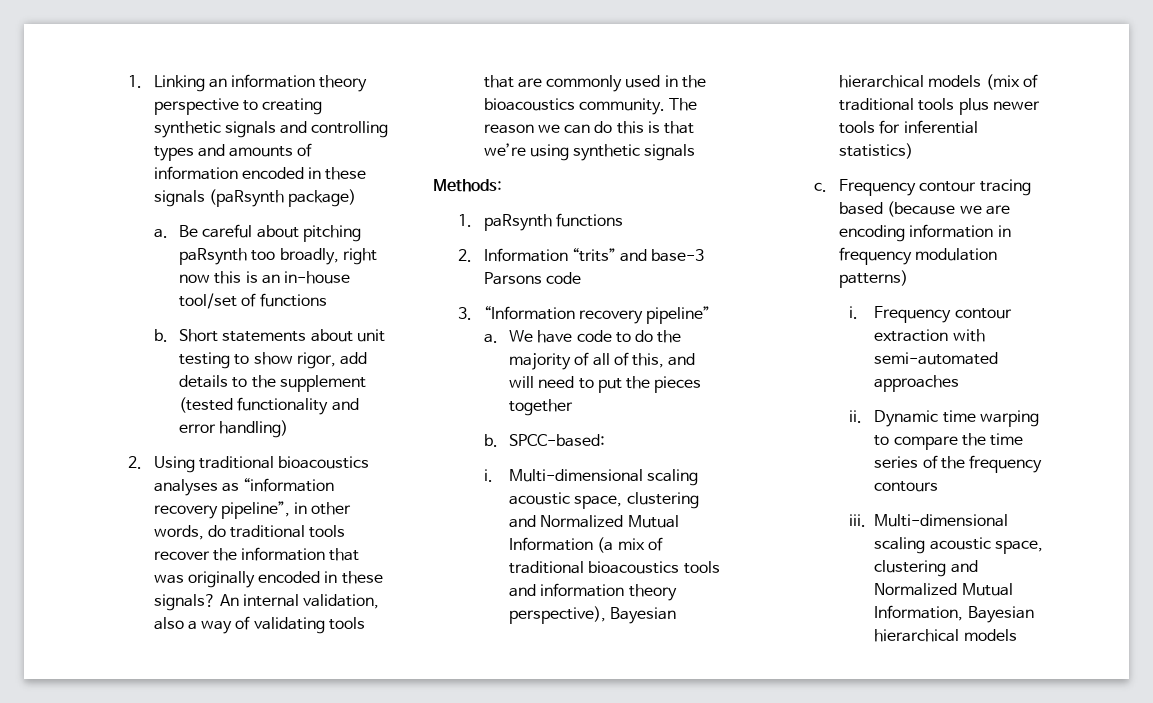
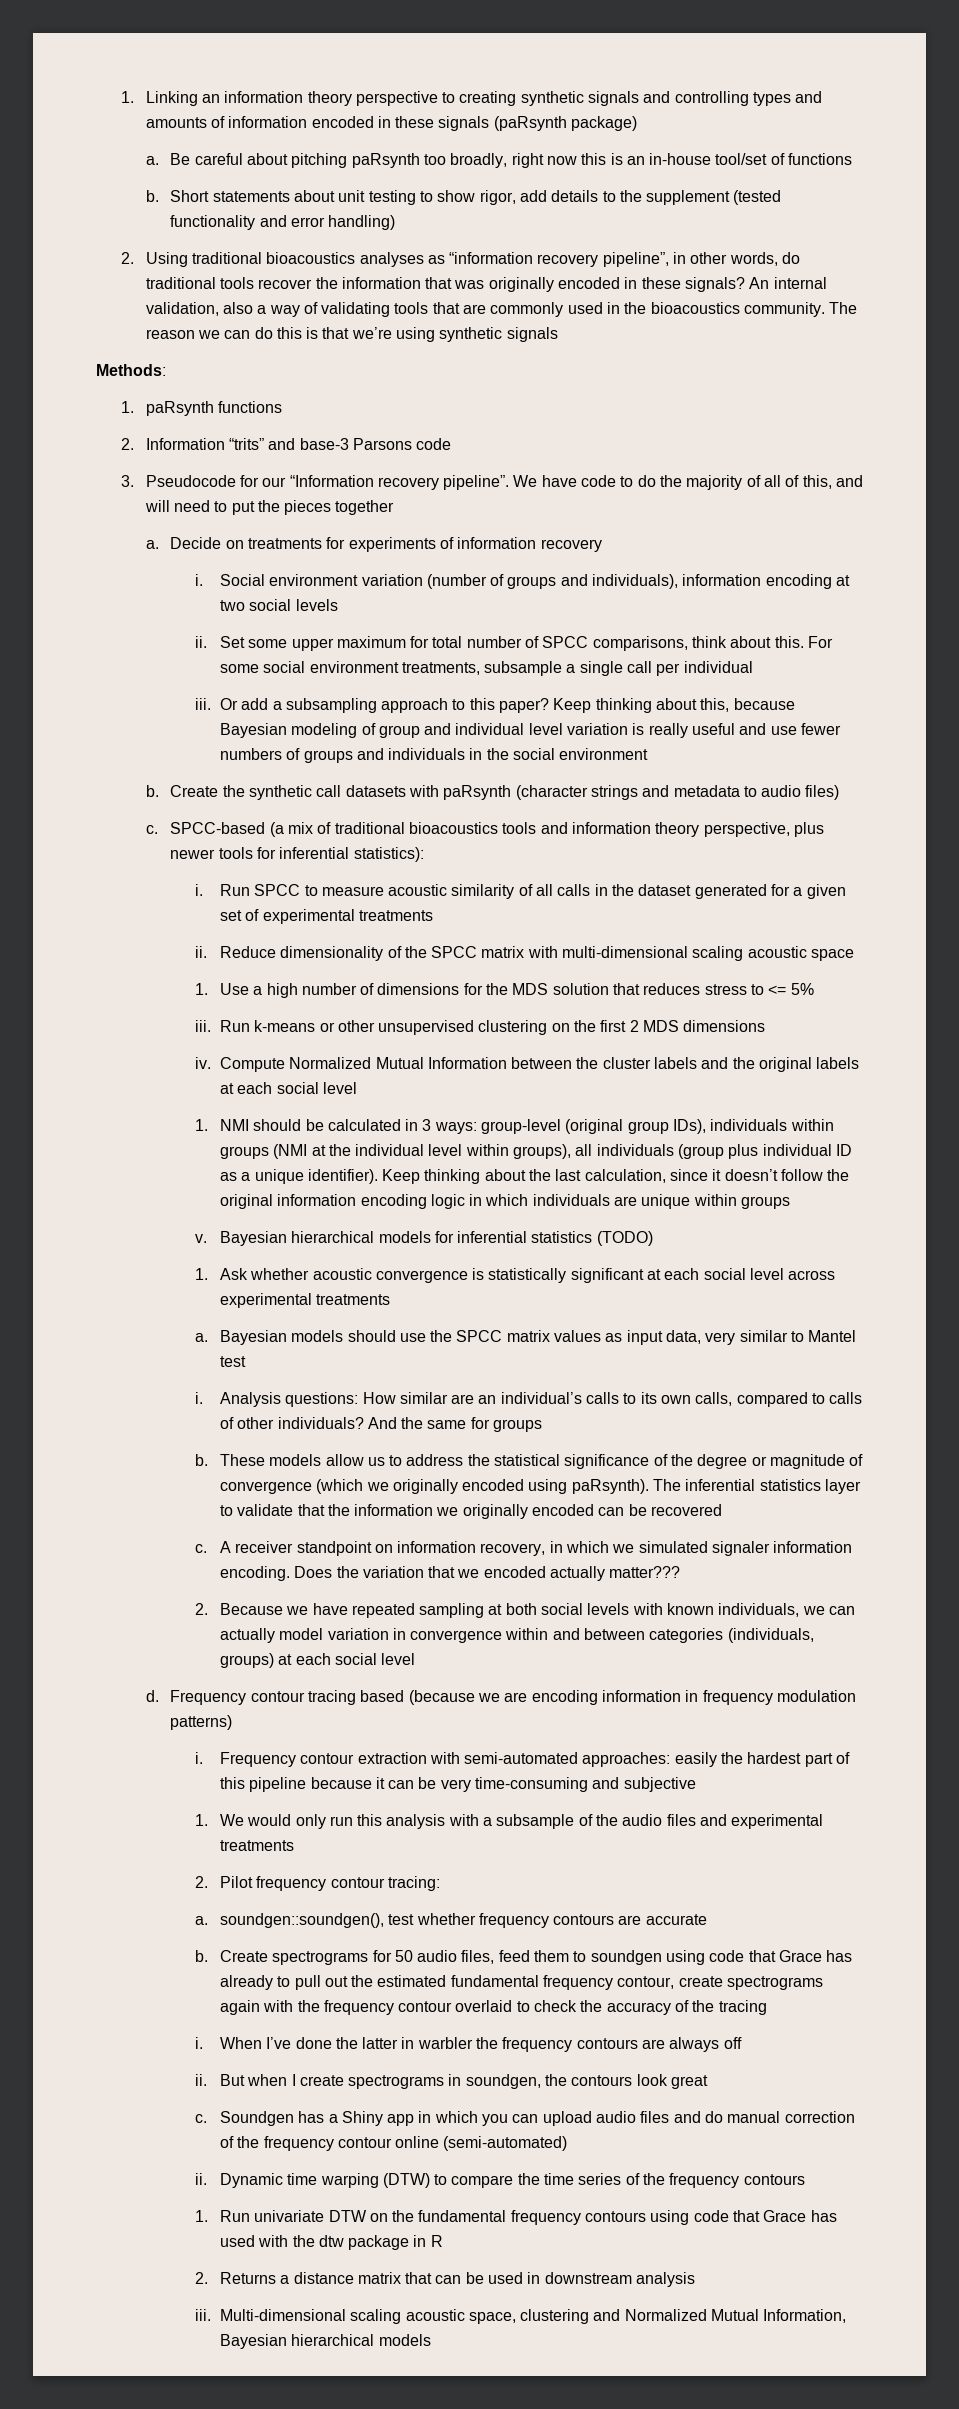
- 3. “Information recovery pipeline”
- a.
+ 3. Pseudocode for our “Information recovery pipeline”.
- b. SPCC-based:
- i. Multi-dimensional scaling acoustic space, clustering and Normalized Mutual Information (a mix of traditional bioacoustics tools and information theory perspective), Bayesian hierarchical models (mix of traditional tools plus newer tools for inferential statistics)
- c.
+ a. Decide on treatments for experiments of information recovery
+ i. Social environment variation (number of groups and individuals), information encoding at two social levels
+ ii. Set some upper maximum for total number of SPCC comparisons, think about this. For some social environment treatments, subsample a single call per individual
+ iii. Or add a subsampling approach to this paper? Keep thinking about this, because Bayesian modeling of group and individual level variation is really useful and use fewer numbers of groups and individuals in the social environment
+ b. Create the synthetic call datasets with paRsynth (character strings and metadata to audio files)
+ c. SPCC-based (a mix of traditional bioacoustics tools and information theory perspective, plus newer tools for inferential statistics):
+ i. Run SPCC to measure acoustic similarity of all calls in the dataset generated for a given set of experimental treatments
+ ii. Reduce dimensionality of the SPCC matrix with multi-dimensional scaling acoustic space
+ 1. Use a high number of dimensions for the MDS solution that reduces stress to <= 5%
+ iii. Run k-means or other unsupervised clustering on the first 2 MDS dimensions
+ iv. Compute Normalized Mutual Information between the cluster labels and the original labels at each social level
+ 1. NMI should be calculated in 3 ways: group-level (original group IDs), individuals within groups (NMI at the individual level within groups), all individuals (group plus individual ID as a unique identifier). Keep thinking about the last calculation, since it doesn’t follow the original information encoding logic in which individuals are unique within groups
+ v. Bayesian hierarchical models for inferential statistics (TODO)
+ 1. Ask whether acoustic convergence is statistically significant at each social level across experimental treatments
+ a. Bayesian models should use the SPCC matrix values as input data, very similar to Mantel test
+ i. Analysis questions: How similar are an individual’s calls to its own calls, compared to calls of other individuals? And the same for groups
+ b. These models allow us to address the statistical significance of the degree or magnitude of convergence (which we originally encoded using paRsynth). The inferential statistics layer to validate that the information we originally encoded can be recovered
+ c. A receiver standpoint on information recovery, in which we simulated signaler information encoding. Does the variation that we encoded actually matter???
+ 2. Because we have repeated sampling at both social levels with known individuals, we can actually model variation in convergence within and between categories (individuals, groups) at each social level
+ d.
- Frequency contour extraction with semi-automated approaches
+ Frequency contour extraction with semi-automated approaches: easily the hardest part of this pipeline because it can be very time-consuming and subjective
+ 1. We would only run this analysis with a subsample of the audio files and experimental treatments
+ 2. Pilot frequency contour tracing:
+ a. soundgen::soundgen(), test whether frequency contours are accurate
+ b. Create spectrograms for 50 audio files, feed them to soundgen using code that Grace has already to pull out the estimated fundamental frequency contour, create spectrograms again with the frequency contour overlaid to check the accuracy of the tracing
+ i. When I’ve done the latter in warbler the frequency contours are always off
+ ii. But when I create spectrograms in soundgen, the contours look great
+ c. Soundgen has a Shiny app in which you can upload audio files and do manual correction of the frequency contour online (semi-automated)
- Dynamic time warping to compare the time series of the frequency contours
+ Dynamic time warping (DTW) to compare the time series of the frequency contours
+ 1. Run univariate DTW on the fundamental frequency contours using code that Grace has used with the dtw package in R
+ 2. Returns a distance matrix that can be used in downstream analysis

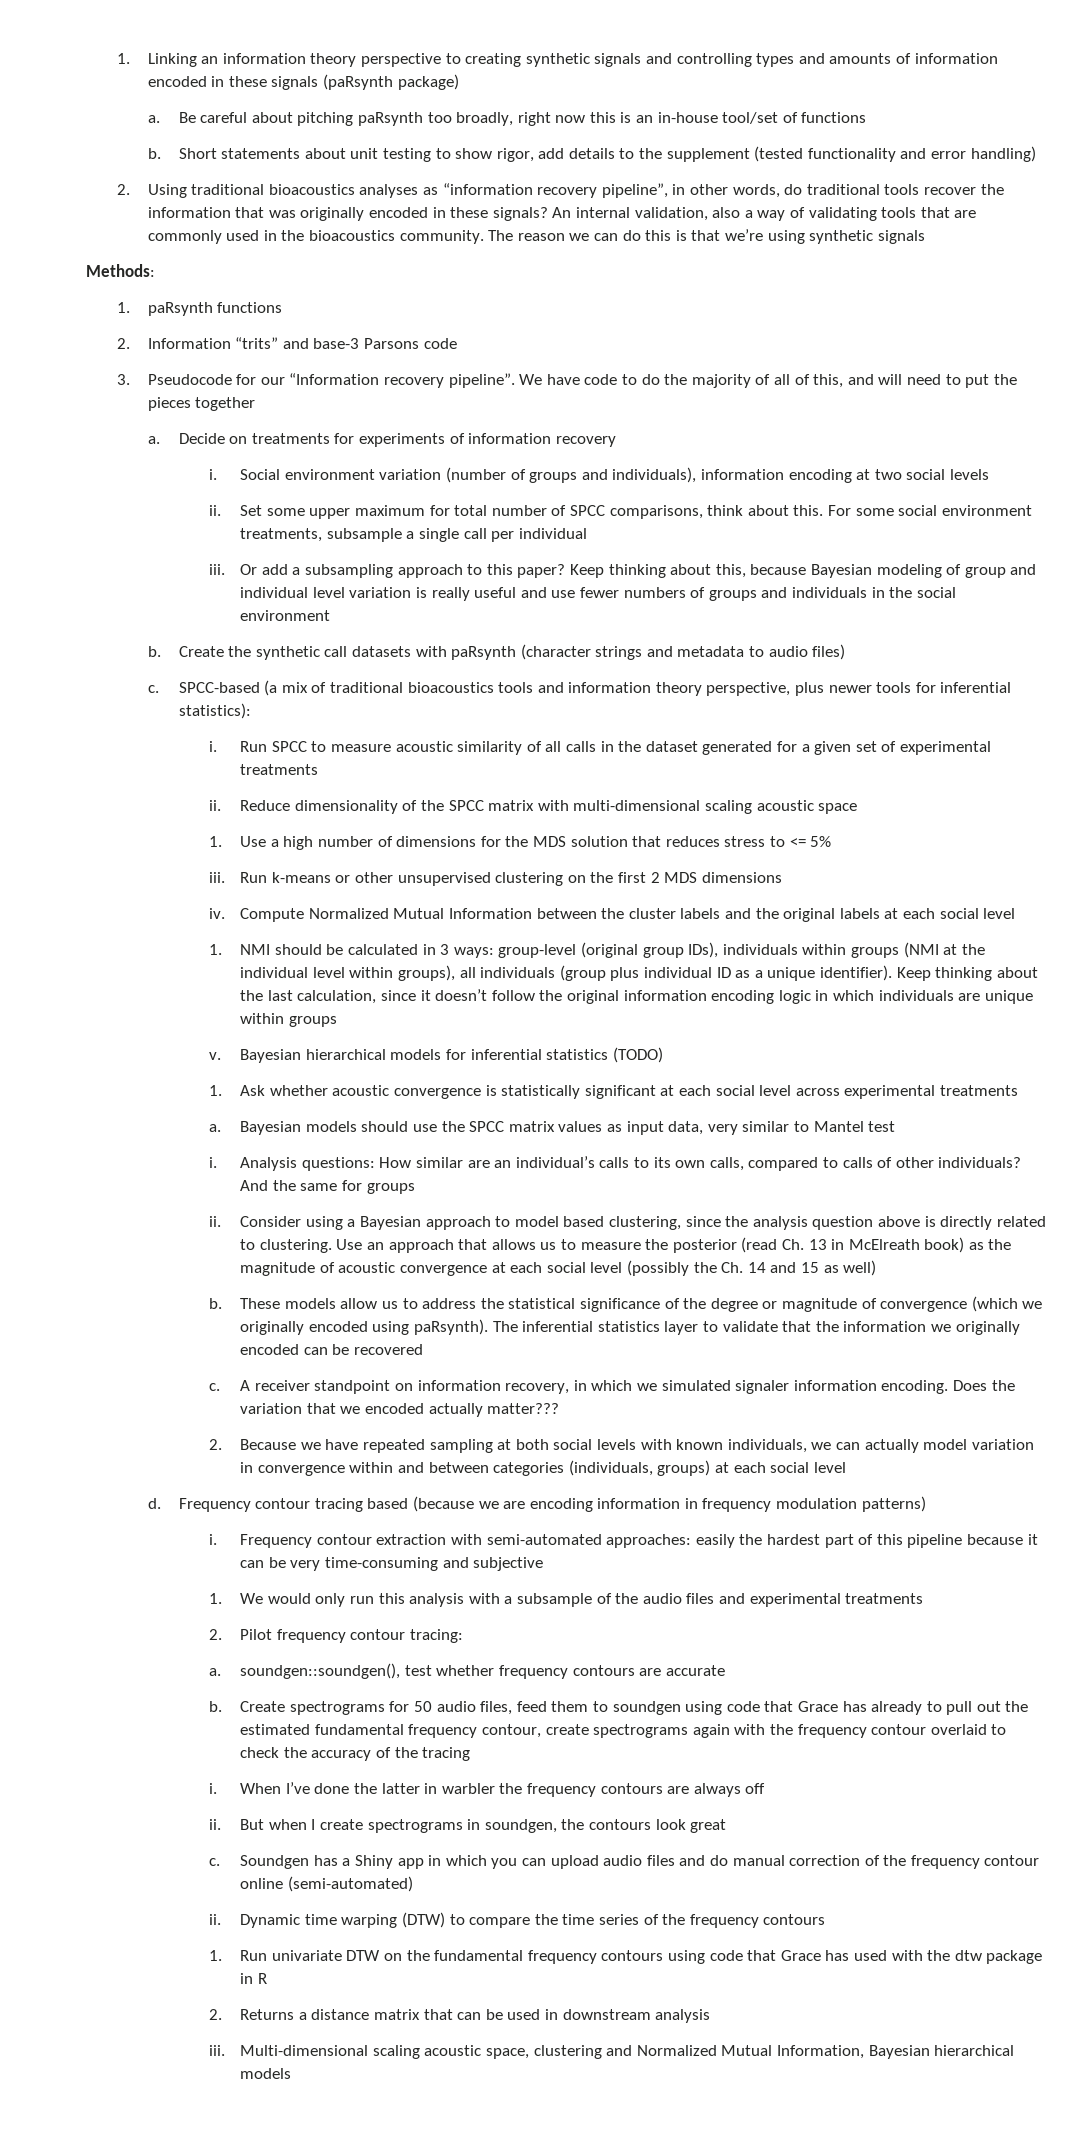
+ ii. Consider using a Bayesian approach to model based clustering, since the analysis question above is directly related to clustering. Use an approach that allows us to measure the posterior (read Ch. 13 in McElreath book) as the magnitude of acoustic convergence at each social level (possibly the Ch. 14 and 15 as well)

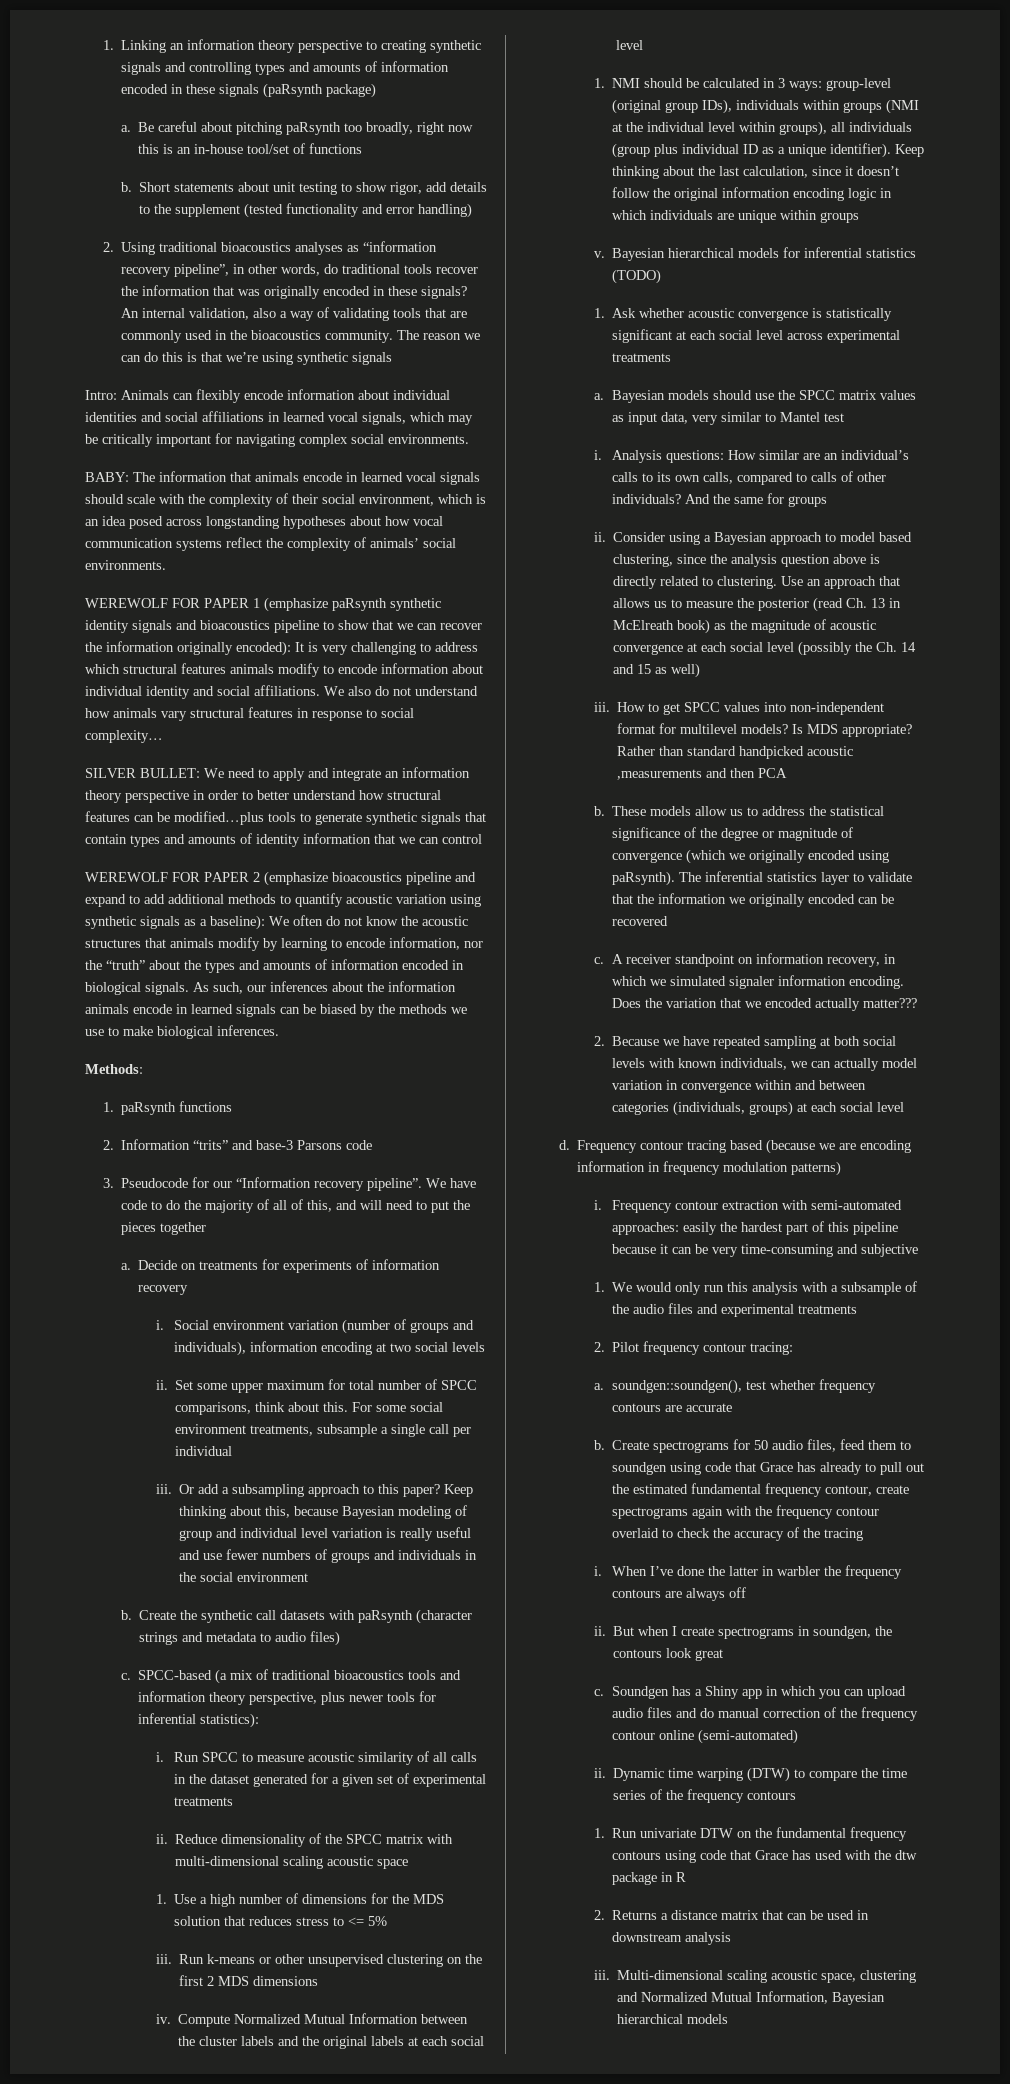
+ Intro: Animals can flexibly encode information about individual identities and social affiliations in learned vocal signals, which may be critically important for navigating complex social environments.
+ BABY: The information that animals encode in learned vocal signals should scale with the complexity of their social environment, which is an idea posed across longstanding hypotheses about how vocal communication systems reflect the complexity of animals’ social environments.
+ WEREWOLF FOR PAPER 1 (emphasize paRsynth synthetic identity signals and bioacoustics pipeline to show that we can recover the information originally encoded): It is very challenging to address which structural features animals modify to encode information about individual identity and social affiliations. We also do not understand how animals vary structural features in response to social complexity…
+ SILVER BULLET: We need to apply and integrate an information theory perspective in order to better understand how structural features can be modified…plus tools to generate synthetic signals that contain types and amounts of identity information that we can control
+ WEREWOLF FOR PAPER 2 (emphasize bioacoustics pipeline and expand to add additional methods to quantify acoustic variation using synthetic signals as a baseline): We often do not know the acoustic structures that animals modify by learning to encode information, nor the “truth” about the types and amounts of information encoded in biological signals. As such, our inferences about the information animals encode in learned signals can be biased by the methods we use to make biological inferences.
+ iii. How to get SPCC values into non-independent format for multilevel models? Is MDS appropriate? Rather than standard handpicked acoustic ,measurements and then PCA

